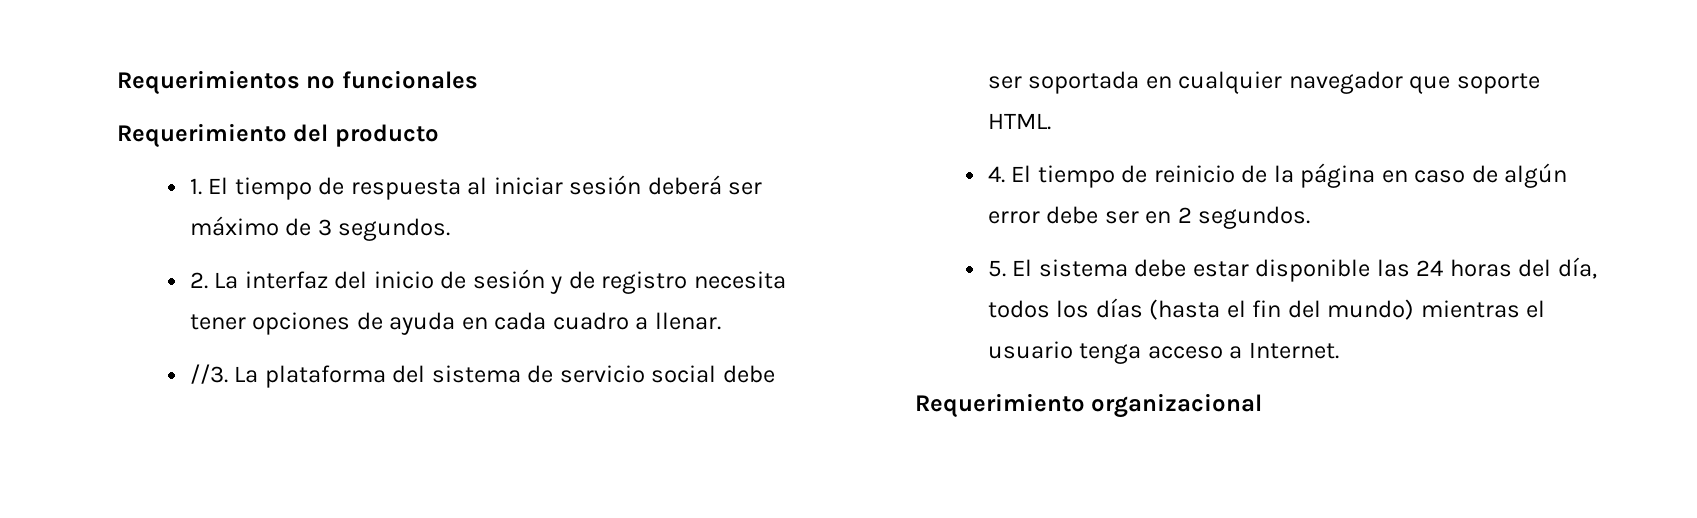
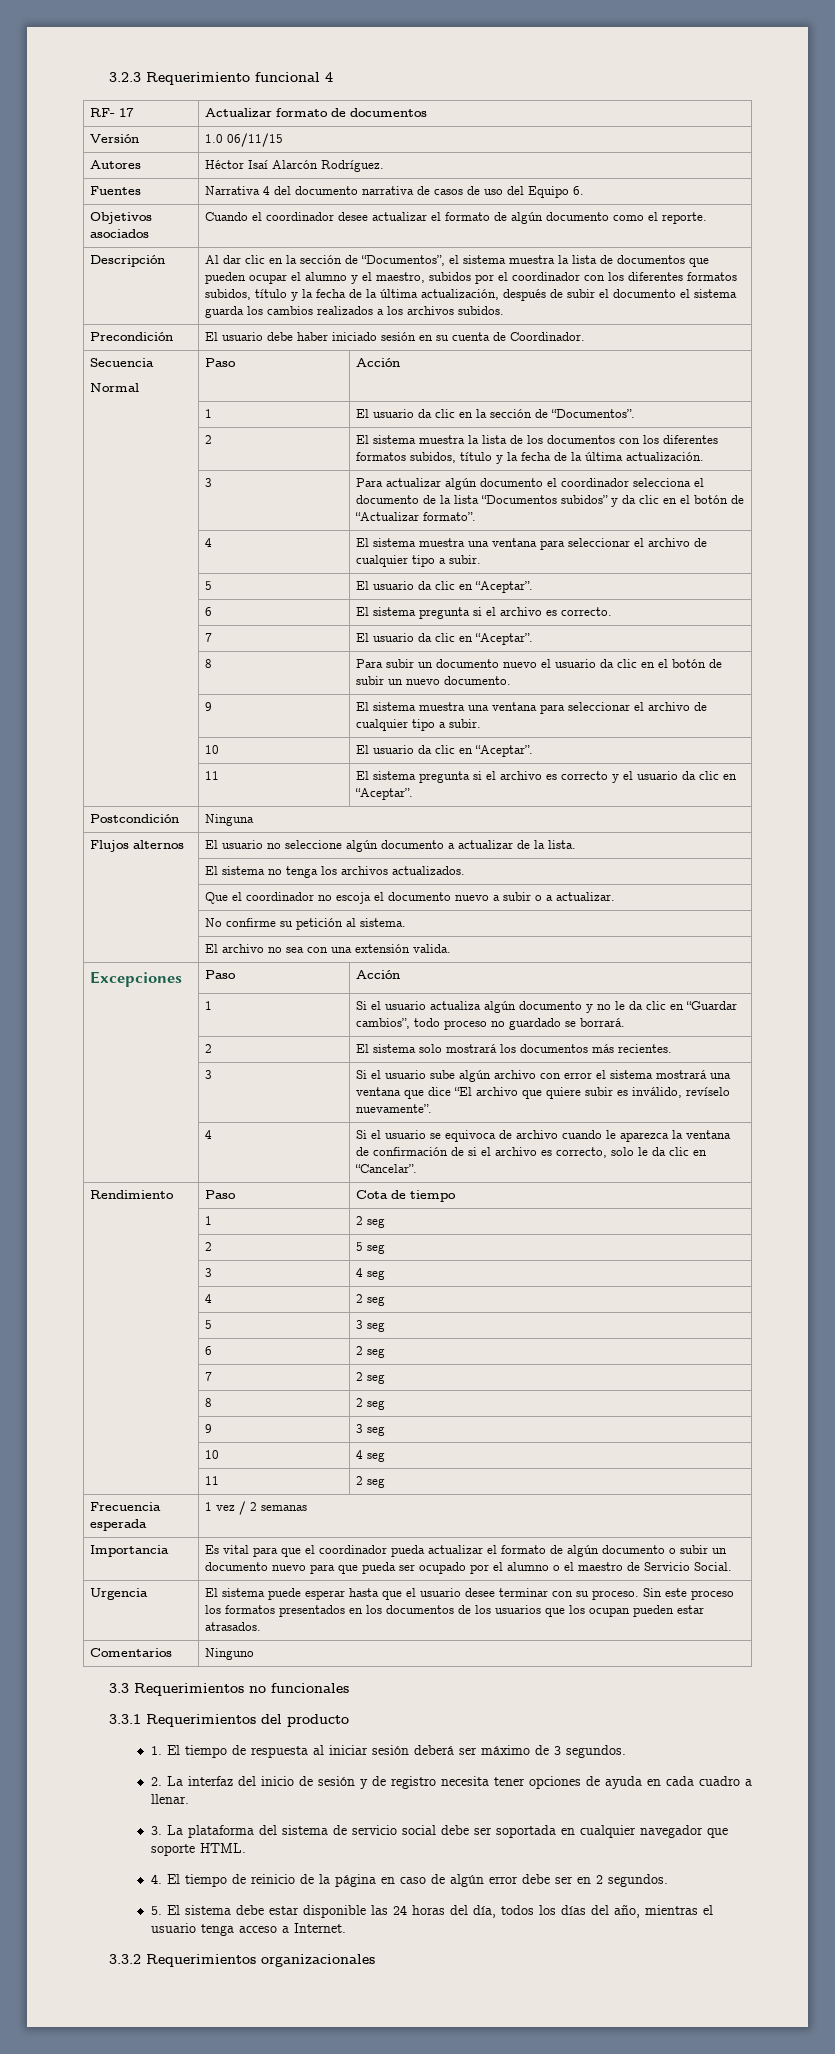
- Requerimientos no funcionales
+ 3.2.3 Requerimiento funcional 4
+ RF- 17 | Actualizar formato de documentos
+ Versión | 1.0 06/11/15
+ Autores | Héctor Isaí Alarcón Rodríguez.
+ Fuentes | Narrativa 4 del documento narrativa de casos de uso del Equipo 6.
+ Objetivos asociados | Cuando el coordinador desee actualizar el formato de algún documento como el reporte.
+ Descripción | Al dar clic en la sección de “Documentos”, el sistema muestra la lista de documentos que pueden ocupar el alumno y el maestro, subidos por el coordinador con los diferentes formatos subidos, título y la fecha de la última actualización, después de subir el documento el sistema guarda los cambios realizados a los archivos subidos.
+ Precondición | El usuario debe haber iniciado sesión en su cuenta de Coordinador.
+ Secuencia
+ Normal | Paso | Acción
+ | 1 | El usuario da clic en la sección de “Documentos”.
+ | 2 | El sistema muestra la lista de los documentos con los diferentes formatos subidos, título y la fecha de la última actualización.
+ | 3 | Para actualizar algún documento el coordinador selecciona el documento de la lista “Documentos subidos” y da clic en el botón de “Actualizar formato”.
+ | 4 | El sistema muestra una ventana para seleccionar el archivo de cualquier tipo a subir.
+ | 5 | El usuario da clic en “Aceptar”.
+ | 6 | El sistema pregunta si el archivo es correcto.
+ | 7 | El usuario da clic en “Aceptar”.
+ | 8 | Para subir un documento nuevo el usuario da clic en el botón de subir un nuevo documento.
+ | 9 | El sistema muestra una ventana para seleccionar el archivo de cualquier tipo a subir.
+ | 10 | El usuario da clic en “Aceptar”.
+ | 11 | El sistema pregunta si el archivo es correcto y el usuario da clic en “Aceptar”.
+ Postcondición | Ninguna
+ Flujos alternos | El usuario no seleccione algún documento a actualizar de la lista.
+ | El sistema no tenga los archivos actualizados.
+ | Que el coordinador no escoja el documento nuevo a subir o a actualizar.
+ | No confirme su petición al sistema.
+ | El archivo no sea con una extensión valida.
+ Excepciones | Paso | Acción
+ | 1 | Si el usuario actualiza algún documento y no le da clic en “Guardar cambios”, todo proceso no guardado se borrará.
+ | 2 | El sistema solo mostrará los documentos más recientes.
+ | 3 | Si el usuario sube algún archivo con error el sistema mostrará una ventana que dice “El archivo que quiere subir es inválido, revíselo nuevamente”.
+ | 4 | Si el usuario se equivoca de archivo cuando le aparezca la ventana de confirmación de si el archivo es correcto, solo le da clic en “Cancelar”.
+ Rendimiento | Paso | Cota de tiempo
+ | 1 | 2 seg
+ | 2 | 5 seg
+ | 3 | 4 seg
+ | 4 | 2 seg
+ | 5 | 3 seg
+ | 6 | 2 seg
+ | 7 | 2 seg
+ | 8 | 2 seg
+ | 9 | 3 seg
+ | 10 | 4 seg
+ | 11 | 2 seg
+ Frecuencia esperada | 1 vez / 2 semanas
+ Importancia | Es vital para que el coordinador pueda actualizar el formato de algún documento o subir un documento nuevo para que pueda ser ocupado por el alumno o el maestro de Servicio Social.
+ Urgencia | El sistema puede esperar hasta que el usuario desee terminar con su proceso. Sin este proceso los formatos presentados en los documentos de los usuarios que los ocupan pueden estar atrasados.
+ Comentarios | Ninguno
+ 3.3 Requerimientos no funcionales
- Requerimiento del producto
+ 3.3.1 Requerimientos del producto
- //3. La plataforma del sistema de servicio social debe ser soportada en cualquier navegador que soporte HTML.
+ 3. La plataforma del sistema de servicio social debe ser soportada en cualquier navegador que soporte HTML.
- 5. El sistema debe estar disponible las 24 horas del día, todos los días (hasta el fin del mundo) mientras el usuario tenga acceso a Internet.
+ 5. El sistema debe estar disponible las 24 horas del día, todos los días del año, mientras el usuario tenga acceso a Internet.
- Requerimiento organizacional
+ 3.3.2 Requerimientos organizacionales

